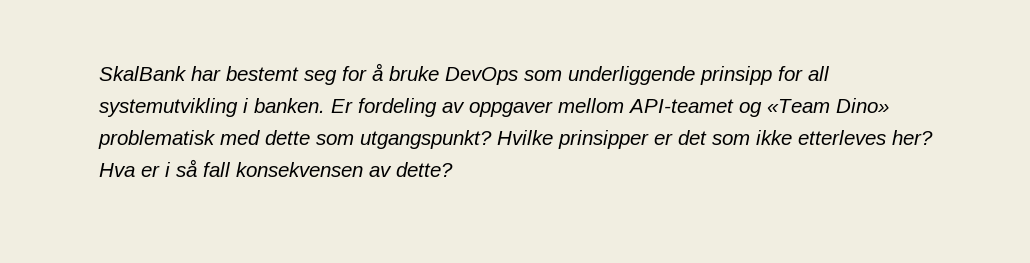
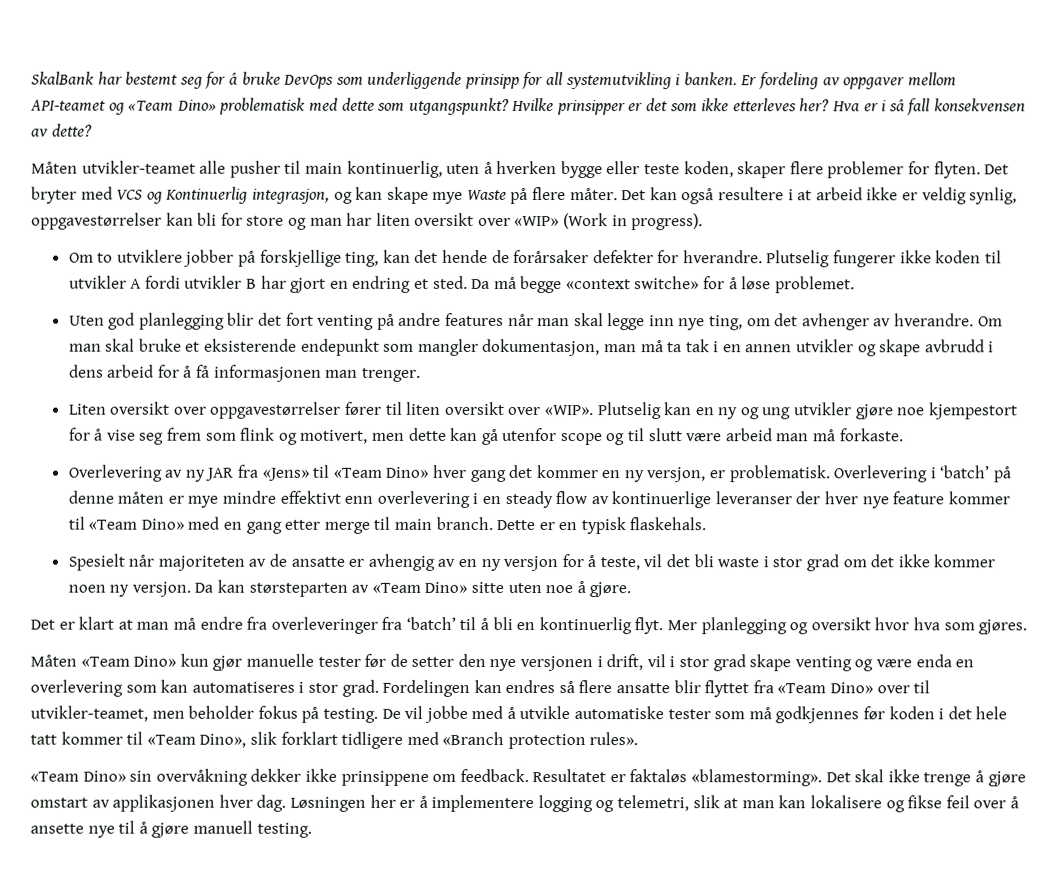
+ Måten utvikler-teamet alle pusher til main kontinuerlig, uten å hverken bygge eller teste koden, skaper flere problemer for flyten. Det bryter med VCS og Kontinuerlig integrasjon, og kan skape mye Waste på flere måter. Det kan også resultere i at arbeid ikke er veldig synlig, oppgavestørrelser kan bli for store og man har liten oversikt over «WIP» (Work in progress).
+ Om to utviklere jobber på forskjellige ting, kan det hende de forårsaker defekter for hverandre. Plutselig fungerer ikke koden til utvikler A fordi utvikler B har gjort en endring et sted. Da må begge «context switche» for å løse problemet.
+ Uten god planlegging blir det fort venting på andre features når man skal legge inn nye ting, om det avhenger av hverandre. Om man skal bruke et eksisterende endepunkt som mangler dokumentasjon, man må ta tak i en annen utvikler og skape avbrudd i dens arbeid for å få informasjonen man trenger.
+ Liten oversikt over oppgavestørrelser fører til liten oversikt over «WIP». Plutselig kan en ny og ung utvikler gjøre noe kjempestort for å vise seg frem som flink og motivert, men dette kan gå utenfor scope og til slutt være arbeid man må forkaste.
+ Overlevering av ny JAR fra «Jens» til «Team Dino» hver gang det kommer en ny versjon, er problematisk. Overlevering i ‘batch’ på denne måten er mye mindre effektivt enn overlevering i en steady flow av kontinuerlige leveranser der hver nye feature kommer til «Team Dino» med en gang etter merge til main branch. Dette er en typisk flaskehals.
+ Spesielt når majoriteten av de ansatte er avhengig av en ny versjon for å teste, vil det bli waste i stor grad om det ikke kommer noen ny versjon. Da kan størsteparten av «Team Dino» sitte uten noe å gjøre.
+ Det er klart at man må endre fra overleveringer fra ‘batch’ til å bli en kontinuerlig flyt. Mer planlegging og oversikt hvor hva som gjøres.
+ Måten «Team Dino» kun gjør manuelle tester før de setter den nye versjonen i drift, vil i stor grad skape venting og være enda en overlevering som kan automatiseres i stor grad. Fordelingen kan endres så flere ansatte blir flyttet fra «Team Dino» over til utvikler-teamet, men beholder fokus på testing. De vil jobbe med å utvikle automatiske tester som må godkjennes før koden i det hele tatt kommer til «Team Dino», slik forklart tidligere med «Branch protection rules».
+ «Team Dino» sin overvåkning dekker ikke prinsippene om feedback. Resultatet er faktaløs «blamestorming». Det skal ikke trenge å gjøre omstart av applikasjonen hver dag. Løsningen her er å implementere logging og telemetri, slik at man kan lokalisere og fikse feil over å ansette nye til å gjøre manuell testing.

